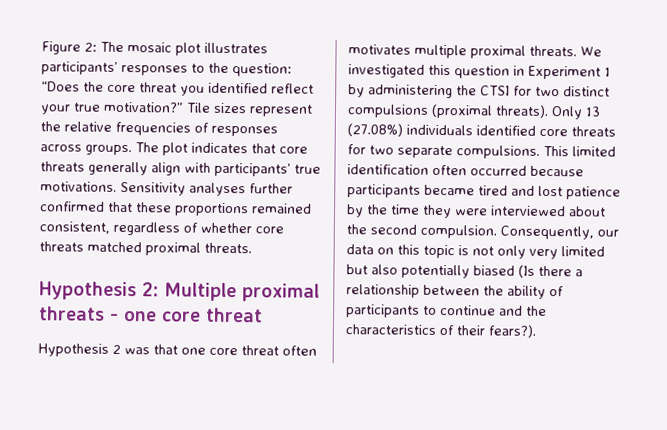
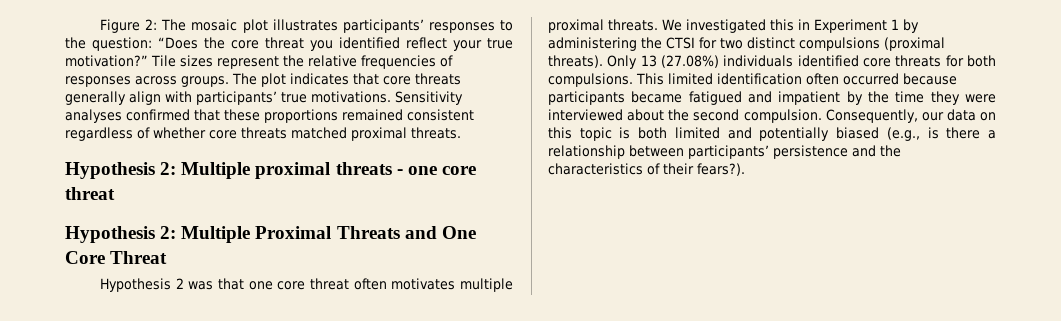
- Sensitivity analyses further confirmed that these proportions remained consistent, regardless of whether core threats matched proximal threats.
+ Sensitivity analyses confirmed that these proportions remained consistent regardless of whether core threats matched proximal threats.
+ Hypothesis 2: Multiple Proximal Threats and One Core Threat
- We investigated this question in Experiment 1 by administering the CTSI for two distinct compulsions (proximal threats).
+ We investigated this in Experiment 1 by administering the CTSI for two distinct compulsions (proximal threats).
- Only 13 (27.08%) individuals identified core threats for two separate compulsions.
+ Only 13 (27.08%) individuals identified core threats for both compulsions.
- This limited identification often occurred because participants became tired and lost patience by the time they were interviewed about the second compulsion.
+ This limited identification often occurred because participants became fatigued and impatient by the time they were interviewed about the second compulsion.
- Consequently, our data on this topic is not only very limited but also potentially biased (Is there a relationship between the ability of participants to continue and the characteristics of their fears?).
+ Consequently, our data on this topic is both limited and potentially biased (e.g., is there a relationship between participants’ persistence and the characteristics of their fears?).

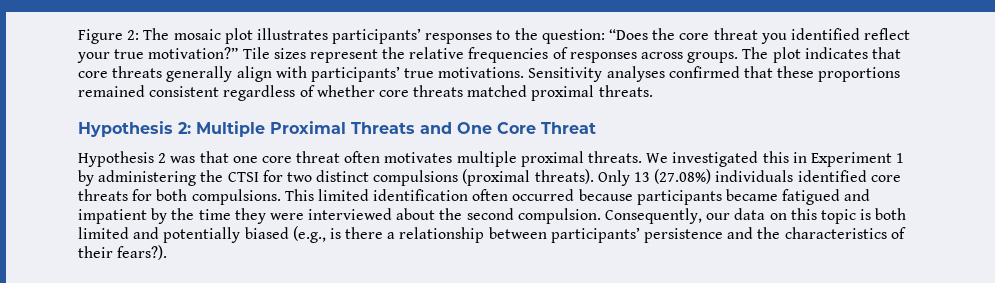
- Hypothesis 2: Multiple proximal threats - one core threat

